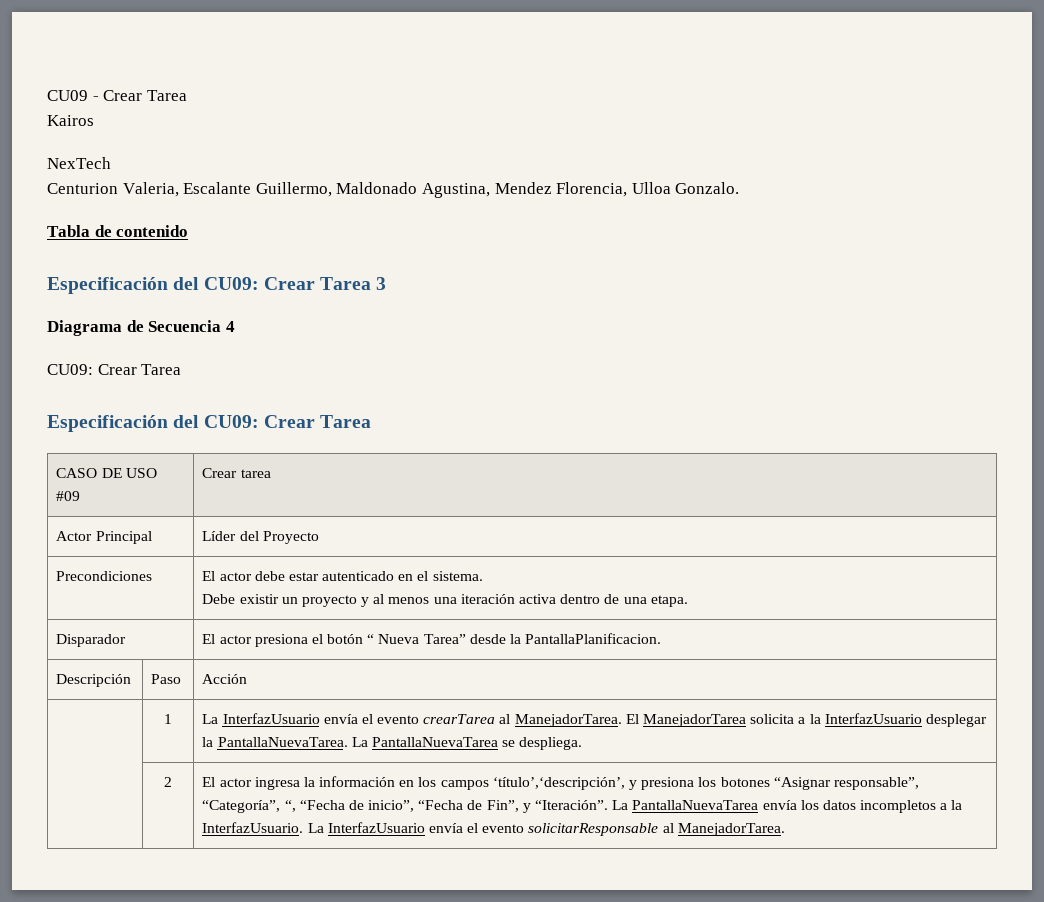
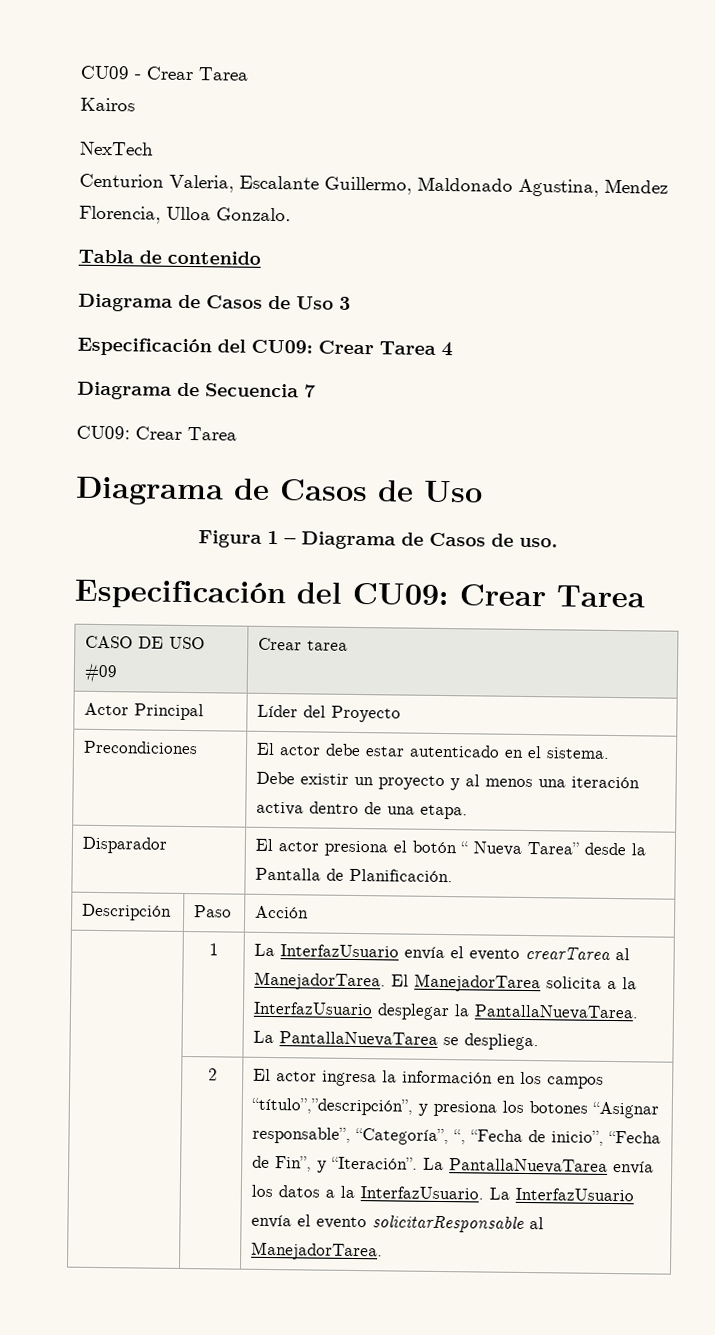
- Especificación del CU09: Crear Tarea 3
+ Diagrama de Casos de Uso 3
+ Especificación del CU09: Crear Tarea 4
- Diagrama de Secuencia 4
+ Diagrama de Secuencia 7
  CU09: Crear Tarea
+ Diagrama de Casos de Uso
+ Figura 1 – Diagrama de Casos de uso.
- Disparador | El actor presiona el botón “ Nueva Tarea” desde la PantallaPlanificacion.
+ Disparador | El actor presiona el botón “ Nueva Tarea” desde la Pantalla de Planificación.
- El actor ingresa la información en los campos ‘título’,‘descripción’, y presiona los botones “Asignar responsable”, “Categoría”, “, “Fecha de inicio”, “Fecha de Fin”, y “Iteración”.
+ El actor ingresa la información en los campos “título”,”descripción”, y presiona los botones “Asignar responsable”, “Categoría”, “, “Fecha de inicio”, “Fecha de Fin”, y “Iteración”.
- La PantallaNuevaTarea envía los datos incompletos a la InterfazUsuario.
+ La PantallaNuevaTarea envía los datos a la InterfazUsuario.

